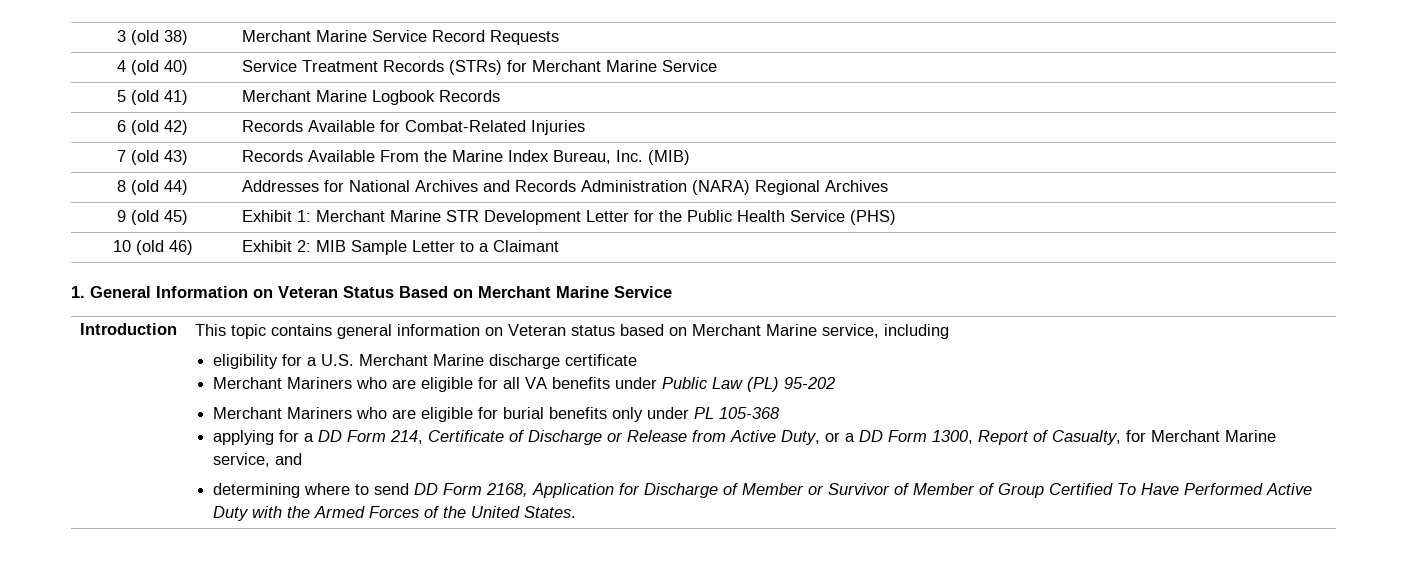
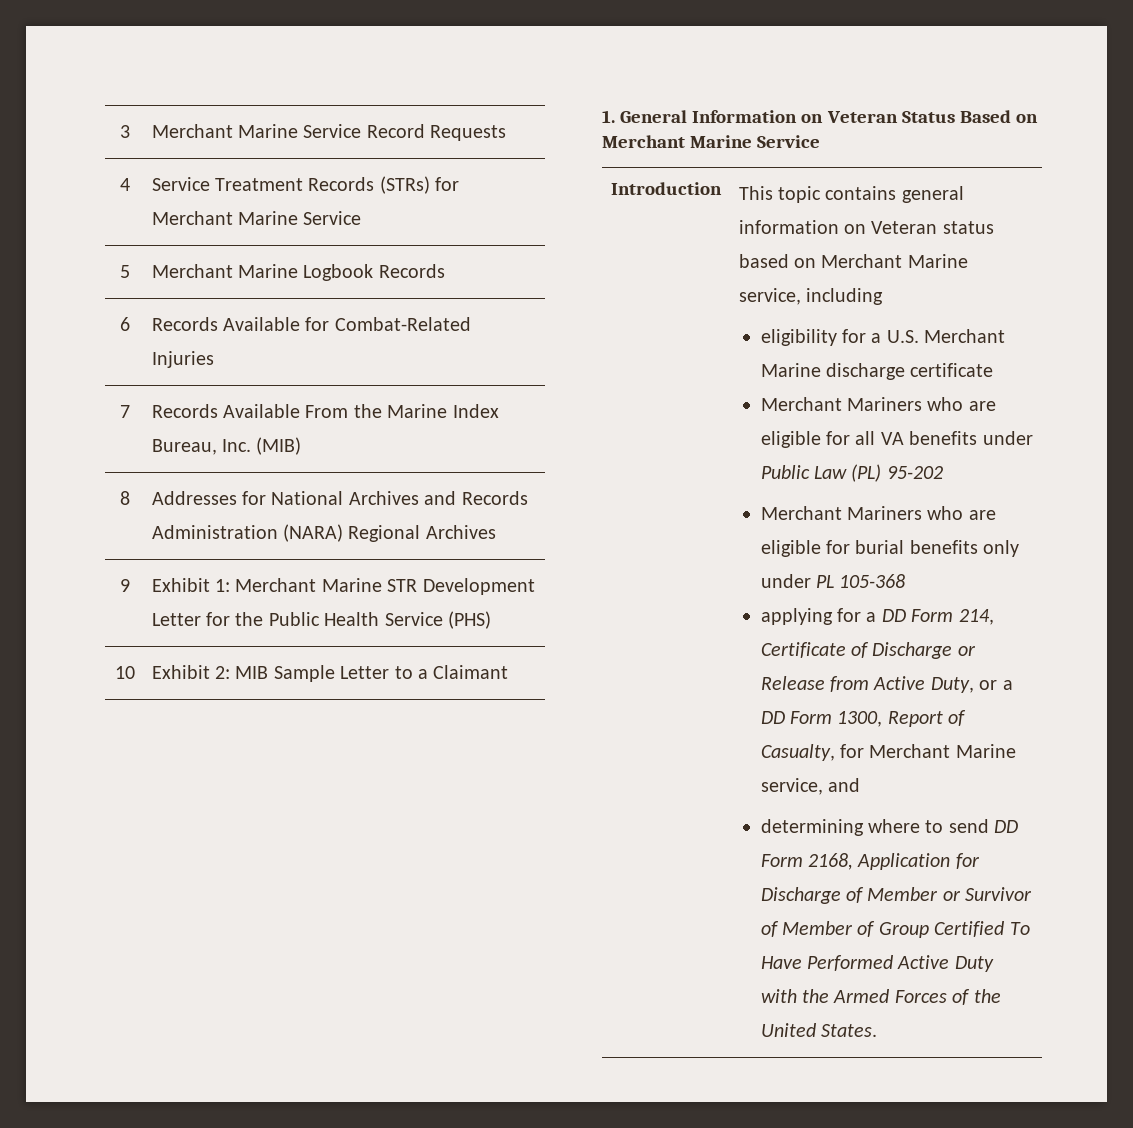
- 3 (old 38) | Merchant Marine Service Record Requests
+ 3 | Merchant Marine Service Record Requests
- 4 (old 40) | Service Treatment Records (STRs) for Merchant Marine Service
+ 4 | Service Treatment Records (STRs) for Merchant Marine Service
- 5 (old 41) | Merchant Marine Logbook Records
+ 5 | Merchant Marine Logbook Records
- 6 (old 42) | Records Available for Combat-Related Injuries
+ 6 | Records Available for Combat-Related Injuries
- 7 (old 43) | Records Available From the Marine Index Bureau, Inc. (MIB)
+ 7 | Records Available From the Marine Index Bureau, Inc. (MIB)
- 8 (old 44) | Addresses for National Archives and Records Administration (NARA) Regional Archives
+ 8 | Addresses for National Archives and Records Administration (NARA) Regional Archives
- 9 (old 45) | Exhibit 1: Merchant Marine STR Development Letter for the Public Health Service (PHS)
+ 9 | Exhibit 1: Merchant Marine STR Development Letter for the Public Health Service (PHS)
- 10 (old 46) | Exhibit 2: MIB Sample Letter to a Claimant
+ 10 | Exhibit 2: MIB Sample Letter to a Claimant

